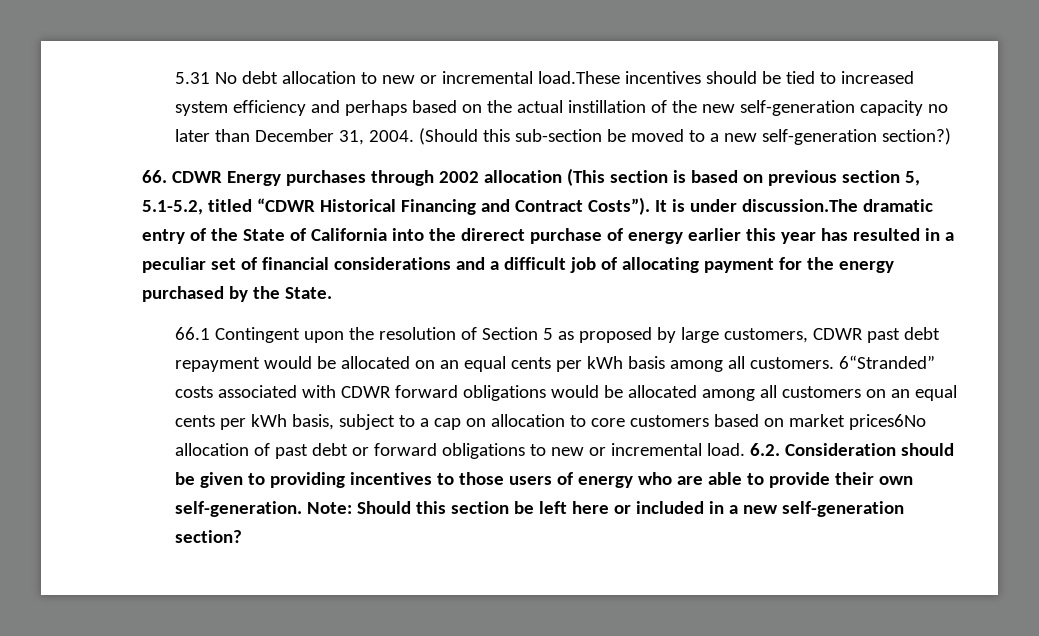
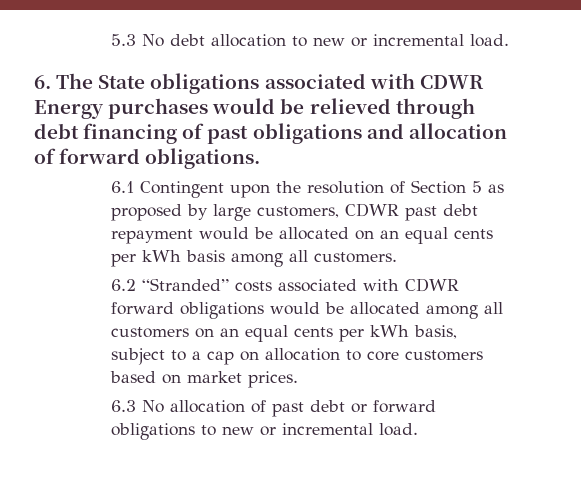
- 5.31 No debt allocation to new or incremental load.These incentives should be tied to increased system efficiency and perhaps based on the actual instillation of the new self-generation capacity no later than December 31, 2004. (Should this sub-section be moved to a new self-generation section?)
- 66. CDWR Energy purchases through 2002 allocation (This section is based on previous section 5, 5.1-5.2, titled “CDWR Historical Financing and Contract Costs”). It is under discussion.The dramatic entry of the State of California into the direrect purchase of energy earlier this year has resulted in a peculiar set of financial considerations and a difficult job of allocating payment for the energy purchased by the State.
- 66.1 Contingent upon the resolution of Section 5 as proposed by large customers, CDWR past debt repayment would be allocated on an equal cents per kWh basis among all customers. 6“Stranded” costs associated with CDWR forward obligations would be allocated among all customers on an equal cents per kWh basis, subject to a cap on allocation to core customers based on market prices6No allocation of past debt or forward obligations to new or incremental load. 6.2. Consideration should be given to providing incentives to those users of energy who are able to provide their own self-generation. Note: Should this section be left here or included in a new self-generation section?
+ 5.3 No debt allocation to new or incremental load.
+ 6. The State obligations associated with CDWR Energy purchases would be relieved through debt financing of past obligations and allocation of forward obligations.
+ 6.1 Contingent upon the resolution of Section 5 as proposed by large customers, CDWR past debt repayment would be allocated on an equal cents per kWh basis among all customers.
+ 6.2 “Stranded” costs associated with CDWR forward obligations would be allocated among all customers on an equal cents per kWh basis, subject to a cap on allocation to core customers based on market prices.
+ 6.3 No allocation of past debt or forward obligations to new or incremental load.

